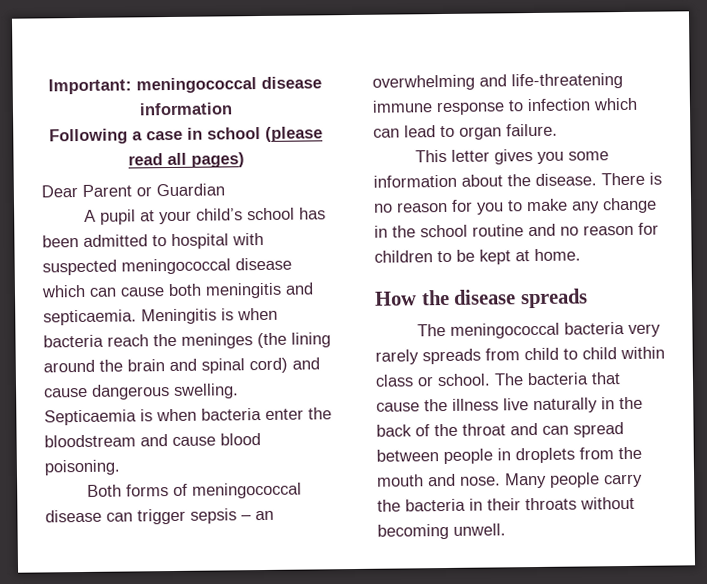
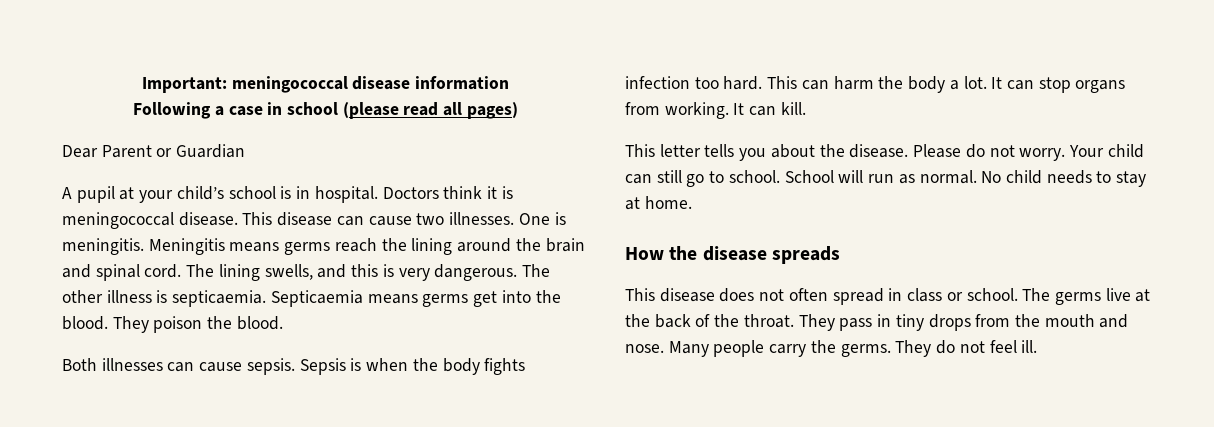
- A pupil at your child’s school has been admitted to hospital with suspected meningococcal disease which can cause both meningitis and septicaemia. Meningitis is when bacteria reach the meninges (the lining around the brain and spinal cord) and cause dangerous swelling. Septicaemia is when bacteria enter the bloodstream and cause blood poisoning.
- Both forms of meningococcal disease can trigger sepsis – an overwhelming and life-threatening immune response to infection which can lead to organ failure.
- This letter gives you some information about the disease. There is no reason for you to make any change in the school routine and no reason for children to be kept at home.
+ A pupil at your child’s school is in hospital. Doctors think it is meningococcal disease. This disease can cause two illnesses. One is meningitis. Meningitis means germs reach the lining around the brain and spinal cord. The lining swells, and this is very dangerous. The other illness is septicaemia. Septicaemia means germs get into the blood. They poison the blood.
+ Both illnesses can cause sepsis. Sepsis is when the body fights infection too hard. This can harm the body a lot. It can stop organs from working. It can kill.
+ This letter tells you about the disease. Please do not worry. Your child can still go to school. School will run as normal. No child needs to stay at home.
- The meningococcal bacteria very rarely spreads from child to child within class or school. The bacteria that cause the illness live naturally in the back of the throat and can spread between people in droplets from the mouth and nose.
+ This disease does not often spread in class or school. The germs live at the back of the throat. They pass in tiny drops from the mouth and nose.
- Many people carry the bacteria in their throats without becoming unwell.
+ Many people carry the germs. They do not feel ill.

